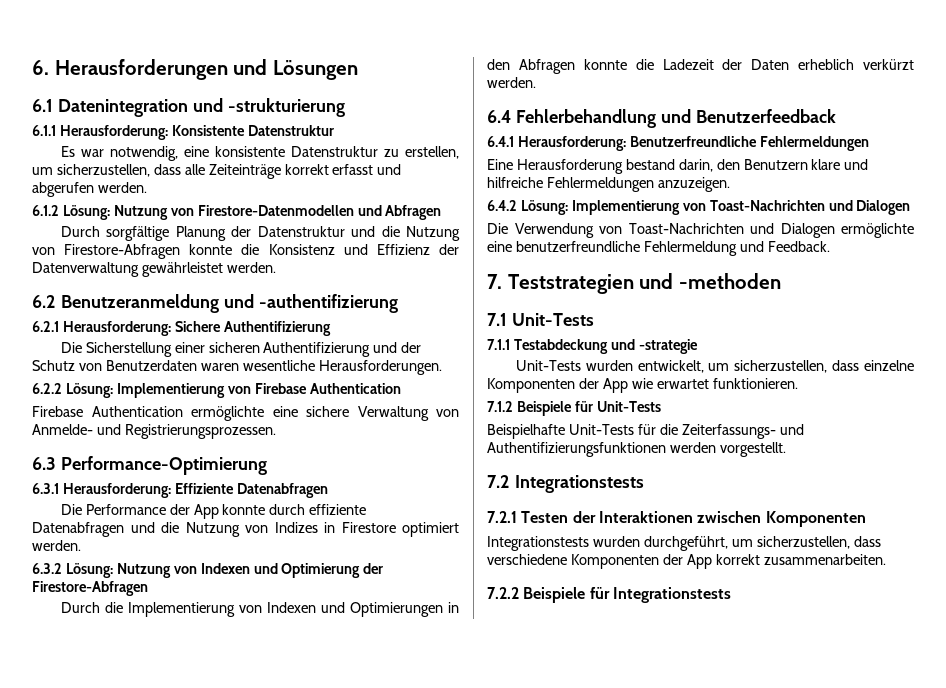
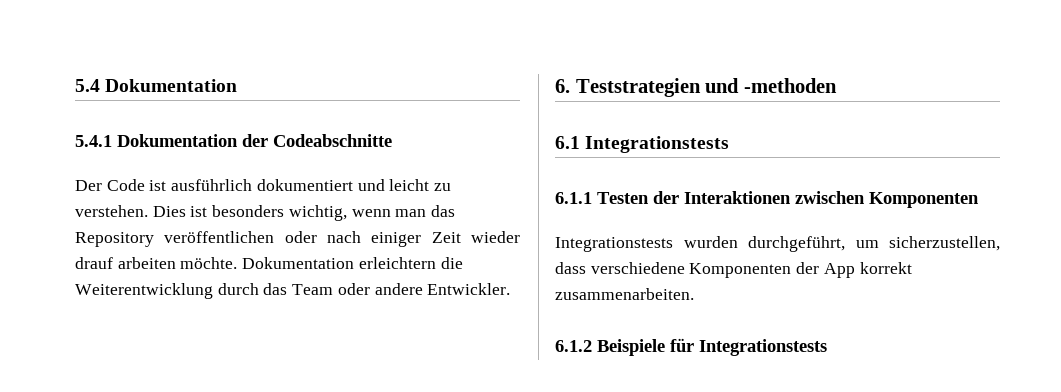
- 6. Herausforderungen und Lösungen
- 6.1 Datenintegration und -strukturierung
- 6.1.1 Herausforderung: Konsistente Datenstruktur
- Es war notwendig, eine konsistente Datenstruktur zu erstellen, um sicherzustellen, dass alle Zeiteinträge korrekt erfasst und abgerufen werden.
- 6.1.2 Lösung: Nutzung von Firestore-Datenmodellen und Abfragen
- Durch sorgfältige Planung der Datenstruktur und die Nutzung von Firestore-Abfragen konnte die Konsistenz und Effizienz der Datenverwaltung gewährleistet werden.
- 6.2 Benutzeranmeldung und -authentifizierung
- 6.2.1 Herausforderung: Sichere Authentifizierung
- Die Sicherstellung einer sicheren Authentifizierung und der Schutz von Benutzerdaten waren wesentliche Herausforderungen.
- 6.2.2 Lösung: Implementierung von Firebase Authentication
- Firebase Authentication ermöglichte eine sichere Verwaltung von Anmelde- und Registrierungsprozessen.
- 6.3 Performance-Optimierung
- 6.3.1 Herausforderung: Effiziente Datenabfragen
- Die Performance der App konnte durch effiziente Datenabfragen und die Nutzung von Indizes in Firestore optimiert werden.
- 6.3.2 Lösung: Nutzung von Indexen und Optimierung der Firestore-Abfragen
- Durch die Implementierung von Indexen und Optimierungen in den Abfragen konnte die Ladezeit der Daten erheblich verkürzt werden.
- 6.4 Fehlerbehandlung und Benutzerfeedback
- 6.4.1 Herausforderung: Benutzerfreundliche Fehlermeldungen
- Eine Herausforderung bestand darin, den Benutzern klare und hilfreiche Fehlermeldungen anzuzeigen.
- 6.4.2 Lösung: Implementierung von Toast-Nachrichten und Dialogen
- Die Verwendung von Toast-Nachrichten und Dialogen ermöglichte eine benutzerfreundliche Fehlermeldung und Feedback.
- 7. Teststrategien und -methoden
- 7.1 Unit-Tests
- 7.1.1 Testabdeckung und -strategie
- Unit-Tests wurden entwickelt, um sicherzustellen, dass einzelne Komponenten der App wie erwartet funktionieren.
- 7.1.2 Beispiele für Unit-Tests
- Beispielhafte Unit-Tests für die Zeiterfassungs- und Authentifizierungsfunktionen werden vorgestellt.
- 7.2 Integrationstests
+ 5.4 Dokumentation
+ 5.4.1 Dokumentation der Codeabschnitte
+ Der Code ist ausführlich dokumentiert und leicht zu verstehen. Dies ist besonders wichtig, wenn man das Repository veröffentlichen oder nach einiger Zeit wieder drauf arbeiten möchte. Dokumentation erleichtern die Weiterentwicklung durch das Team oder andere Entwickler.
+ 6. Teststrategien und -methoden
+ 6.1 Integrationstests
- 7.2.1 Testen der Interaktionen zwischen Komponenten
+ 6.1.1 Testen der Interaktionen zwischen Komponenten
- 7.2.2 Beispiele für Integrationstests
+ 6.1.2 Beispiele für Integrationstests

